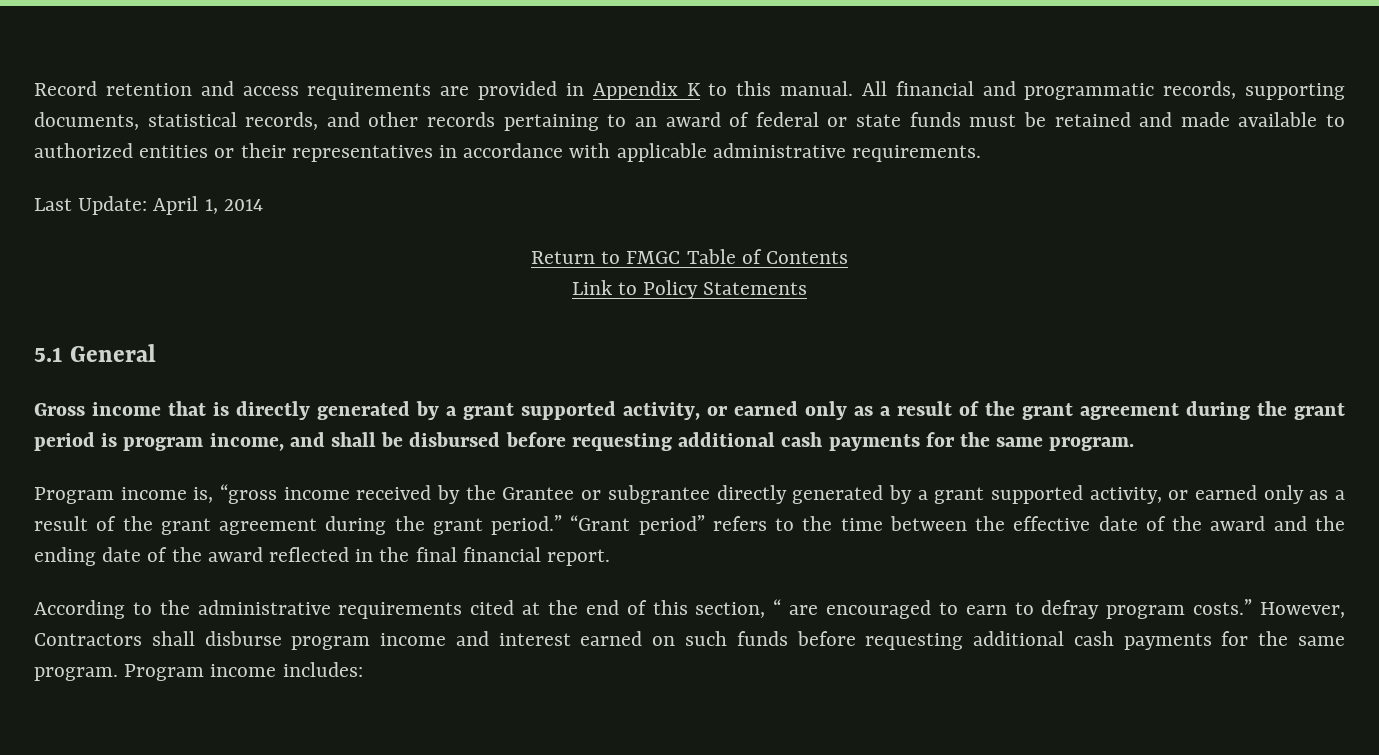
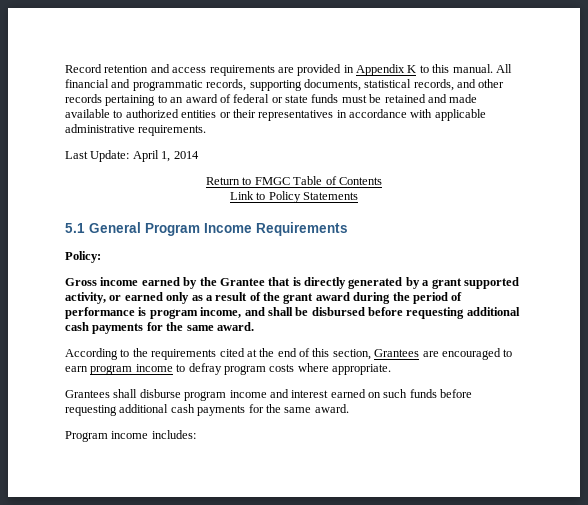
- 5.1 General
- Gross income that is directly generated by a grant supported activity, or earned only as a result of the grant agreement during the grant period is program income, and shall be disbursed before requesting additional cash payments for the same program.
- Program income is, “gross income received by the Grantee or subgrantee directly generated by a grant supported activity, or earned only as a result of the grant agreement during the grant period.” “Grant period” refers to the time between the effective date of the award and the ending date of the award reflected in the final financial report.
+ 5.1 General Program Income Requirements
+ Policy:
+ Gross income earned by the Grantee that is directly generated by a grant supported activity, or earned only as a result of the grant award during the period of performance is program income, and shall be disbursed before requesting additional cash payments for the same award.
- According to the administrative requirements cited at the end of this section, “ are encouraged to earn to defray program costs.” However, Contractors shall disburse program income and interest earned on such funds before requesting additional cash payments for the same program. Program income includes:
+ According to the requirements cited at the end of this section, Grantees are encouraged to earn program income to defray program costs where appropriate.
+ Grantees shall disburse program income and interest earned on such funds before requesting additional cash payments for the same award.
+ Program income includes:

